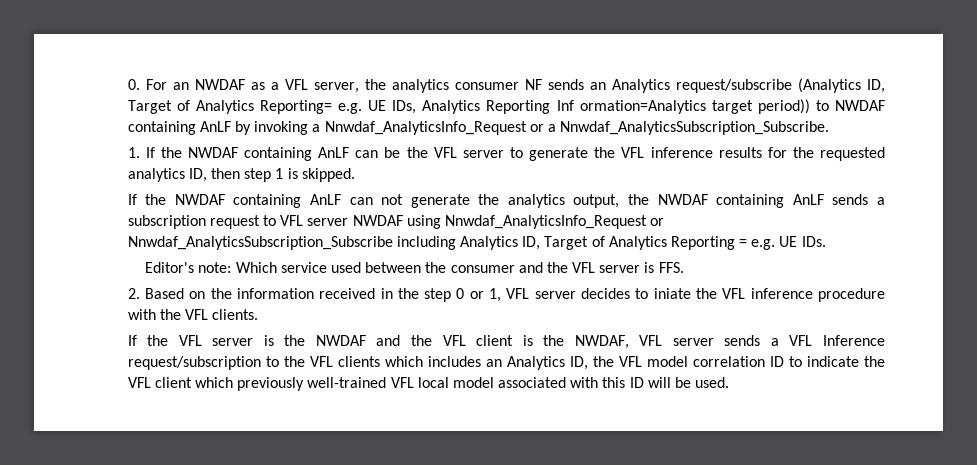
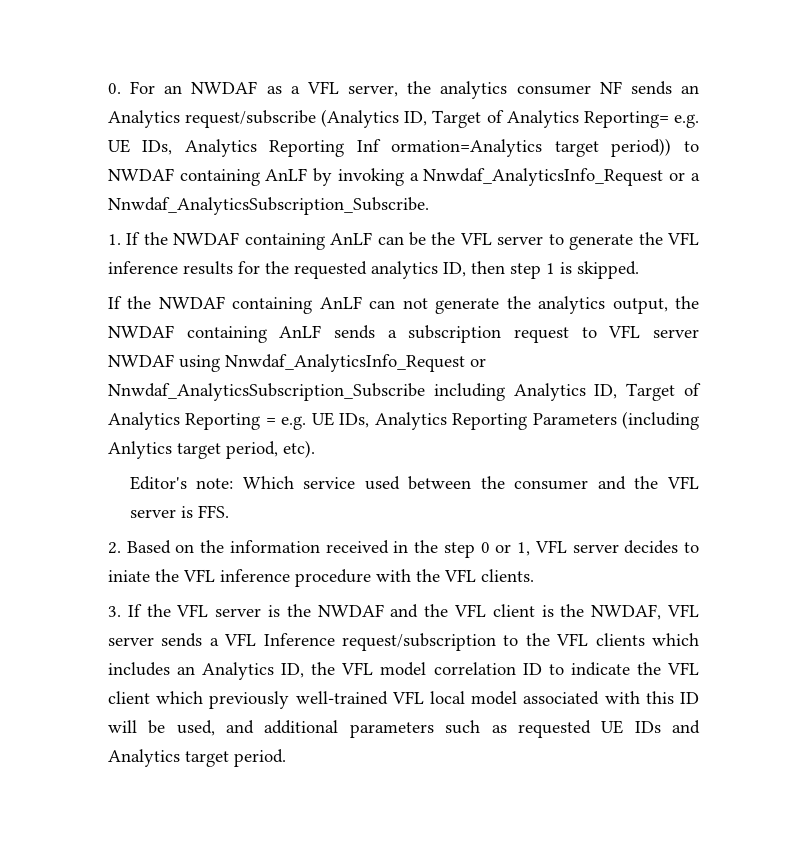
- If the NWDAF containing AnLF can not generate the analytics output, the NWDAF containing AnLF sends a subscription request to VFL server NWDAF using Nnwdaf_AnalyticsInfo_Request or Nnwdaf_AnalyticsSubscription_Subscribe including Analytics ID, Target of Analytics Reporting = e.g. UE IDs.
+ If the NWDAF containing AnLF can not generate the analytics output, the NWDAF containing AnLF sends a subscription request to VFL server NWDAF using Nnwdaf_AnalyticsInfo_Request or Nnwdaf_AnalyticsSubscription_Subscribe including Analytics ID, Target of Analytics Reporting = e.g. UE IDs, Analytics Reporting Parameters (including Anlytics target period, etc).
- If the VFL server is the NWDAF and the VFL client is the NWDAF, VFL server sends a VFL Inference request/subscription to the VFL clients which includes an Analytics ID, the VFL model correlation ID to indicate the VFL client which previously well-trained VFL local model associated with this ID will be used.
+ 3. If the VFL server is the NWDAF and the VFL client is the NWDAF, VFL server sends a VFL Inference request/subscription to the VFL clients which includes an Analytics ID, the VFL model correlation ID to indicate the VFL client which previously well-trained VFL local model associated with this ID will be used, and additional parameters such as requested UE IDs and Analytics target period.

